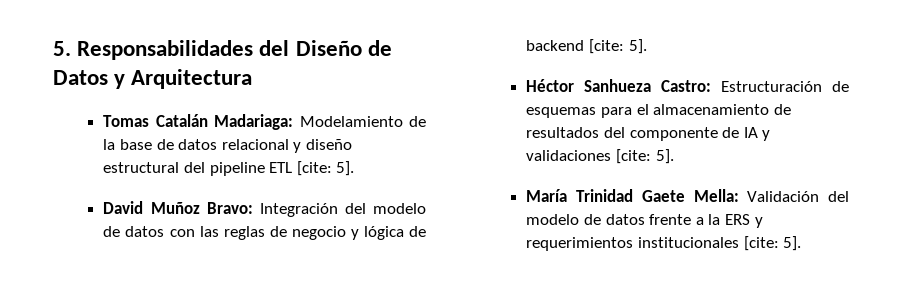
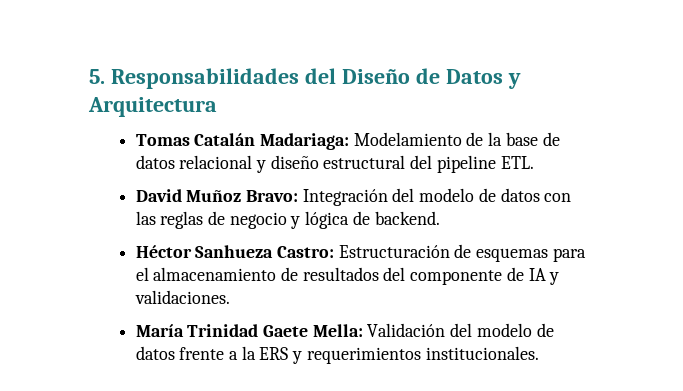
- Tomas Catalán Madariaga: Modelamiento de la base de datos relacional y diseño estructural del pipeline ETL [cite: 5].
+ Tomas Catalán Madariaga: Modelamiento de la base de datos relacional y diseño estructural del pipeline ETL.
- David Muñoz Bravo: Integración del modelo de datos con las reglas de negocio y lógica de backend [cite: 5].
+ David Muñoz Bravo: Integración del modelo de datos con las reglas de negocio y lógica de backend.
- Héctor Sanhueza Castro: Estructuración de esquemas para el almacenamiento de resultados del componente de IA y validaciones [cite: 5].
+ Héctor Sanhueza Castro: Estructuración de esquemas para el almacenamiento de resultados del componente de IA y validaciones.
- María Trinidad Gaete Mella: Validación del modelo de datos frente a la ERS y requerimientos institucionales [cite: 5].
+ María Trinidad Gaete Mella: Validación del modelo de datos frente a la ERS y requerimientos institucionales.

